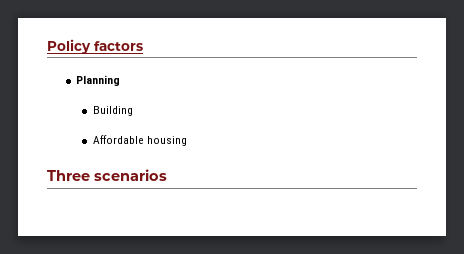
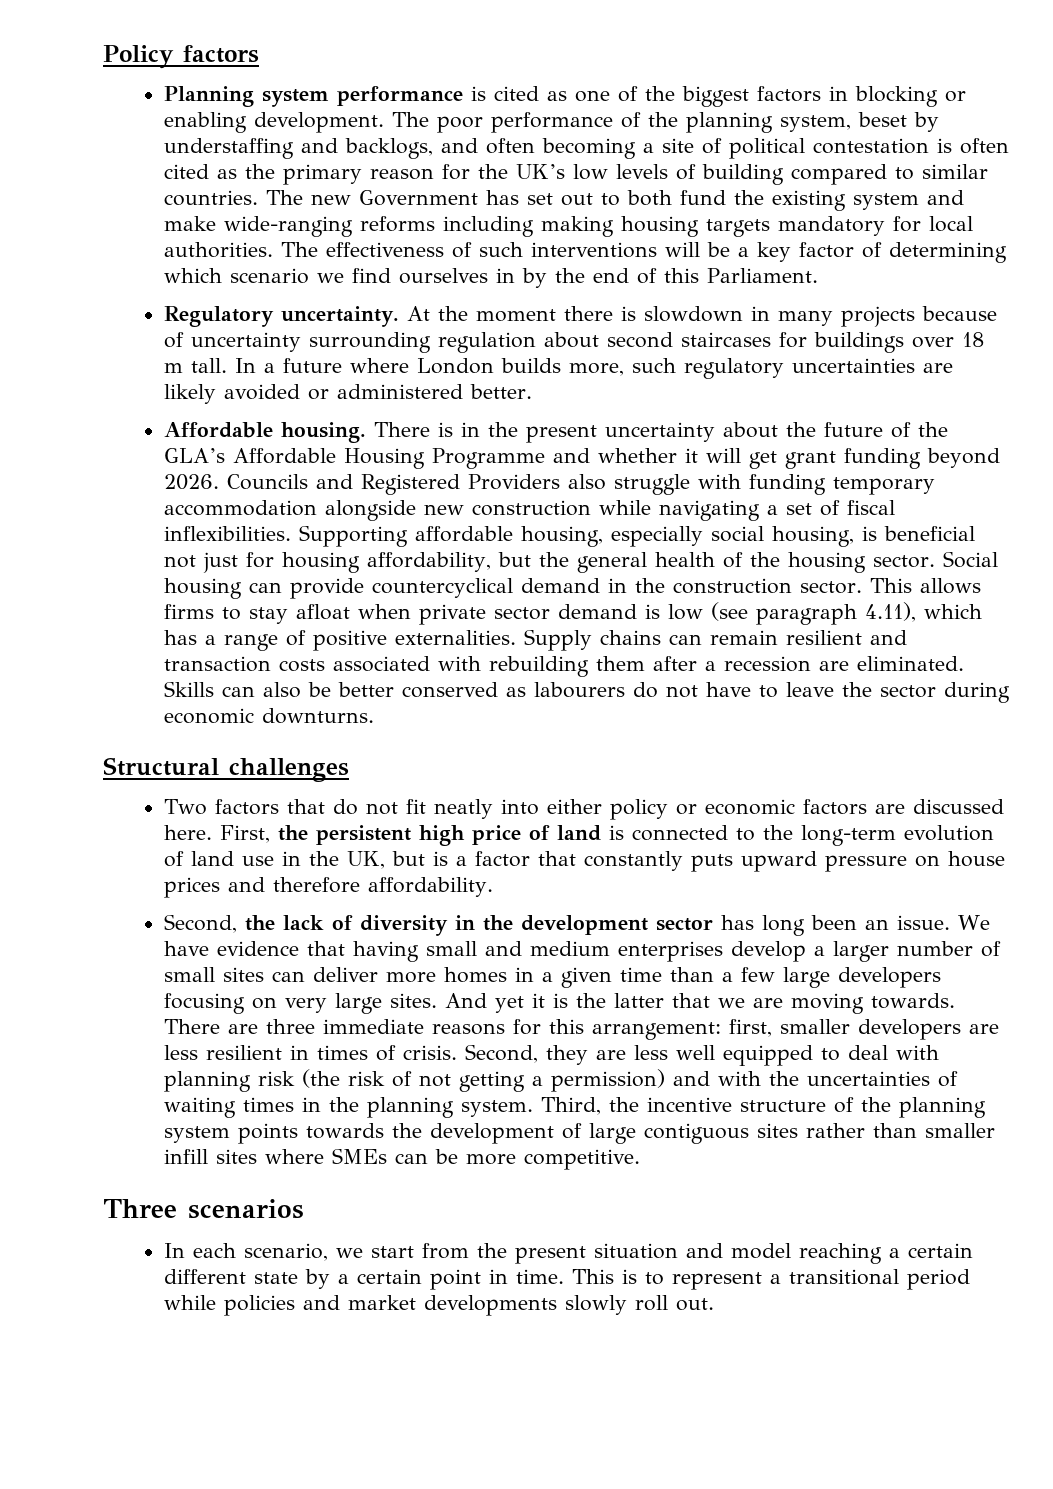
- Planning
- Building
- Affordable housing
+ Planning system performance is cited as one of the biggest factors in blocking or enabling development. The poor performance of the planning system, beset by understaffing and backlogs, and often becoming a site of political contestation is often cited as the primary reason for the UK’s low levels of building compared to similar countries. The new Government has set out to both fund the existing system and make wide-ranging reforms including making housing targets mandatory for local authorities. The effectiveness of such interventions will be a key factor of determining which scenario we find ourselves in by the end of this Parliament.
+ Regulatory uncertainty. At the moment there is slowdown in many projects because of uncertainty surrounding regulation about second staircases for buildings over 18 m tall. In a future where London builds more, such regulatory uncertainties are likely avoided or administered better.
+ Affordable housing. There is in the present uncertainty about the future of the GLA’s Affordable Housing Programme and whether it will get grant funding beyond 2026. Councils and Registered Providers also struggle with funding temporary accommodation alongside new construction while navigating a set of fiscal inflexibilities. Supporting affordable housing, especially social housing, is beneficial not just for housing affordability, but the general health of the housing sector. Social housing can provide countercyclical demand in the construction sector. This allows firms to stay afloat when private sector demand is low (see paragraph 4.11), which has a range of positive externalities. Supply chains can remain resilient and transaction costs associated with rebuilding them after a recession are eliminated. Skills can also be better conserved as labourers do not have to leave the sector during economic downturns.
+ Structural challenges
+ Two factors that do not fit neatly into either policy or economic factors are discussed here. First, the persistent high price of land is connected to the long-term evolution of land use in the UK, but is a factor that constantly puts upward pressure on house prices and therefore affordability.
+ Second, the lack of diversity in the development sector has long been an issue. We have evidence that having small and medium enterprises develop a larger number of small sites can deliver more homes in a given time than a few large developers focusing on very large sites. And yet it is the latter that we are moving towards. There are three immediate reasons for this arrangement: first, smaller developers are less resilient in times of crisis. Second, they are less well equipped to deal with planning risk (the risk of not getting a permission) and with the uncertainties of waiting times in the planning system. Third, the incentive structure of the planning system points towards the development of large contiguous sites rather than smaller infill sites where SMEs can be more competitive.
  Three scenarios
+ In each scenario, we start from the present situation and model reaching a certain different state by a certain point in time. This is to represent a transitional period while policies and market developments slowly roll out.

